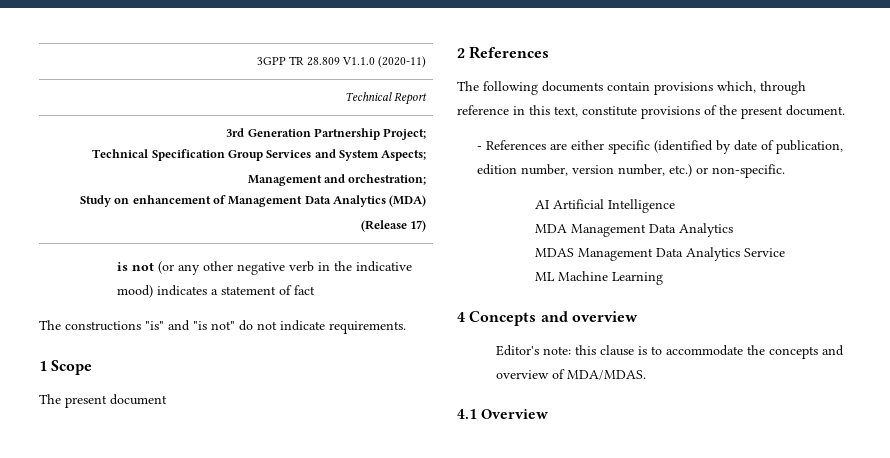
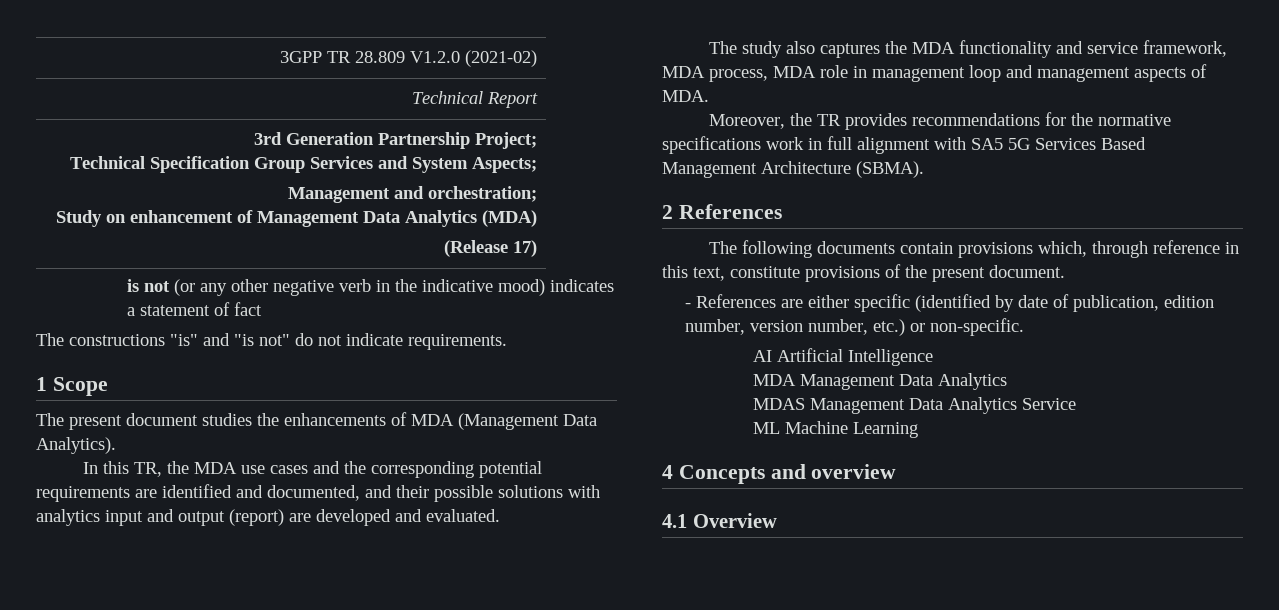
- 3GPP TR 28.809 V1.1.0 (2020-11)
+ 3GPP TR 28.809 V1.2.0 (2021-02)
- The present document
+ The present document studies the enhancements of MDA (Management Data Analytics).
+ In this TR, the MDA use cases and the corresponding potential requirements are identified and documented, and their possible solutions with analytics input and output (report) are developed and evaluated.
+ The study also captures the MDA functionality and service framework, MDA process, MDA role in management loop and management aspects of MDA.
+ Moreover, the TR provides recommendations for the normative specifications work in full alignment with SA5 5G Services Based Management Architecture (SBMA).
- Editor's note: this clause is to accommodate the concepts and overview of MDA/MDAS.

